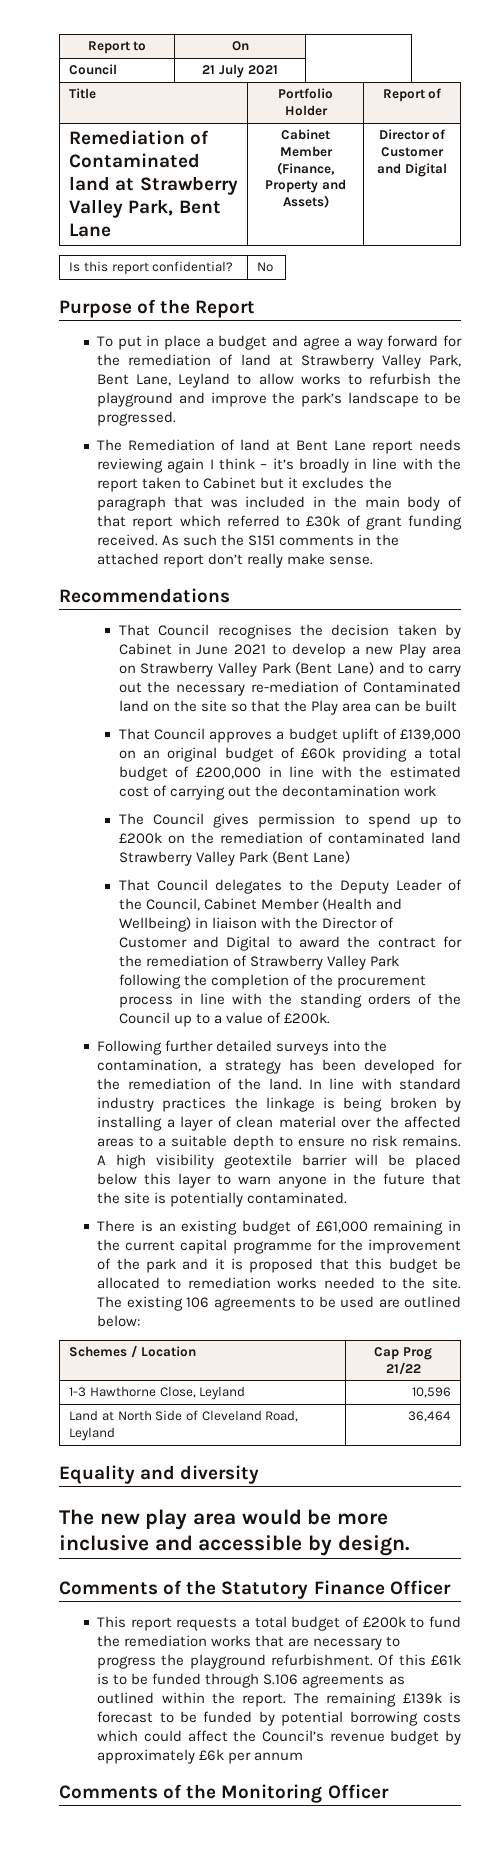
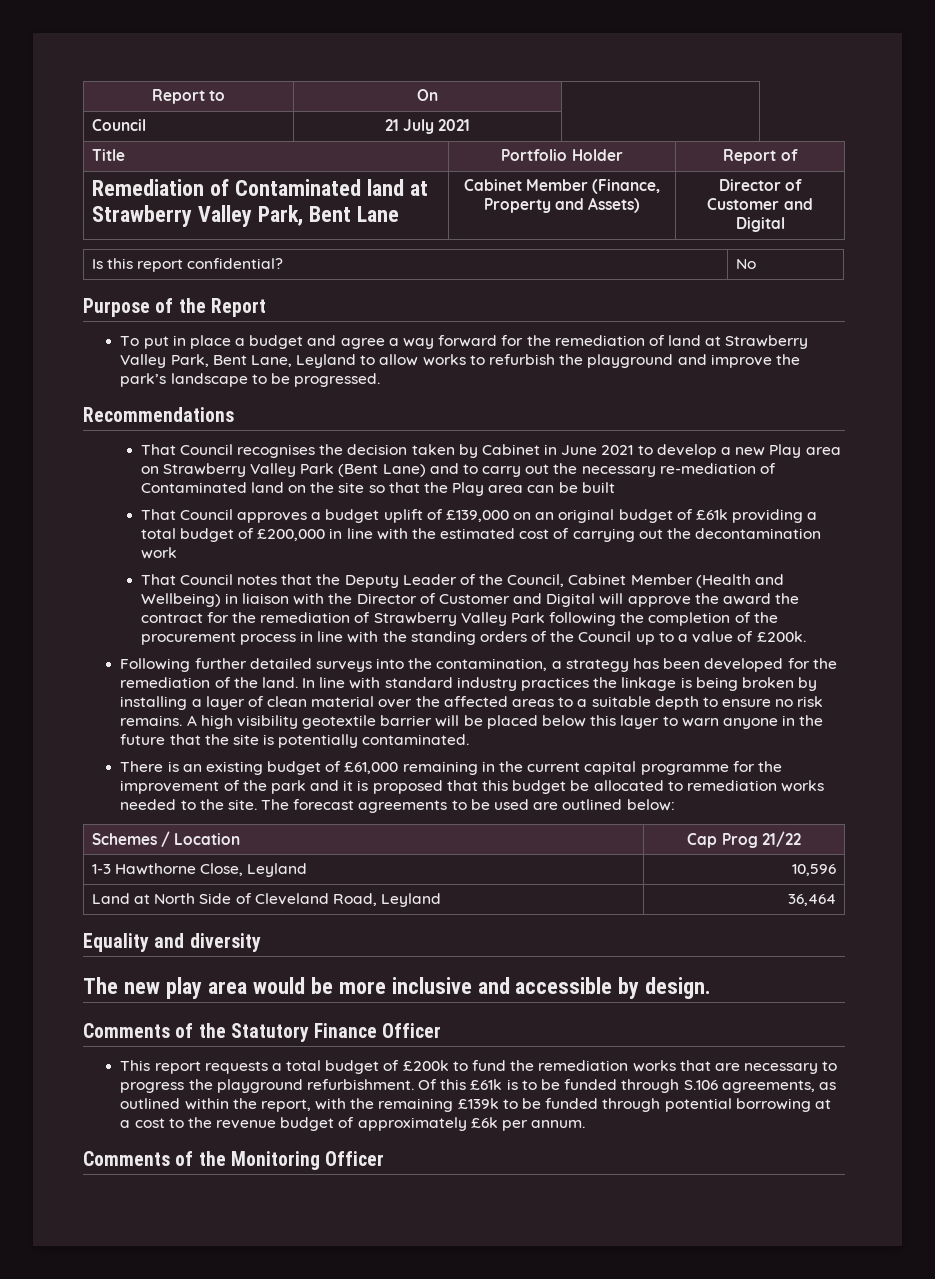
- The Remediation of land at Bent Lane report needs reviewing again I think – it’s broadly in line with the report taken to Cabinet but it excludes the paragraph that was included in the main body of that report which referred to £30k of grant funding received. As such the S151 comments in the attached report don’t really make sense.
- That Council approves a budget uplift of £139,000 on an original budget of £60k providing a total budget of £200,000 in line with the estimated cost of carrying out the decontamination work
+ That Council approves a budget uplift of £139,000 on an original budget of £61k providing a total budget of £200,000 in line with the estimated cost of carrying out the decontamination work
- The Council gives permission to spend up to £200k on the remediation of contaminated land Strawberry Valley Park (Bent Lane)
- That Council delegates to the Deputy Leader of the Council, Cabinet Member (Health and Wellbeing) in liaison with the Director of Customer and Digital to award the contract for the remediation of Strawberry Valley Park following the completion of the procurement process in line with the standing orders of the Council up to a value of £200k.
+ That Council notes that the Deputy Leader of the Council, Cabinet Member (Health and Wellbeing) in liaison with the Director of Customer and Digital will approve the award the contract for the remediation of Strawberry Valley Park following the completion of the procurement process in line with the standing orders of the Council up to a value of £200k.
- The existing 106 agreements to be used are outlined below:
+ The forecast agreements to be used are outlined below:
- Of this £61k is to be funded through S.106 agreements as outlined within the report. The remaining £139k is forecast to be funded by potential borrowing costs which could affect the Council’s revenue budget by approximately £6k per annum
+ Of this £61k is to be funded through S.106 agreements, as outlined within the report, with the remaining £139k to be funded through potential borrowing at a cost to the revenue budget of approximately £6k per annum.

